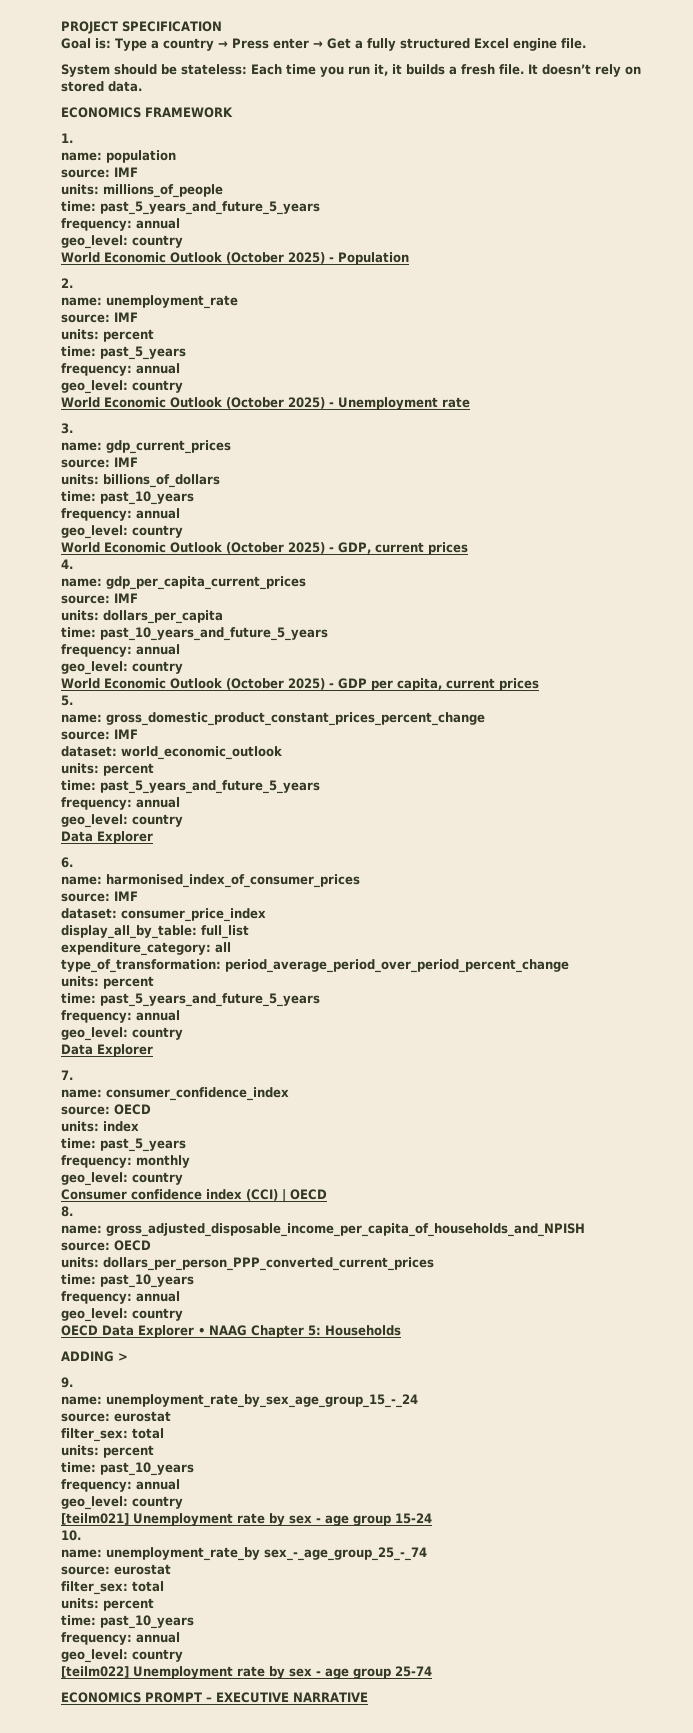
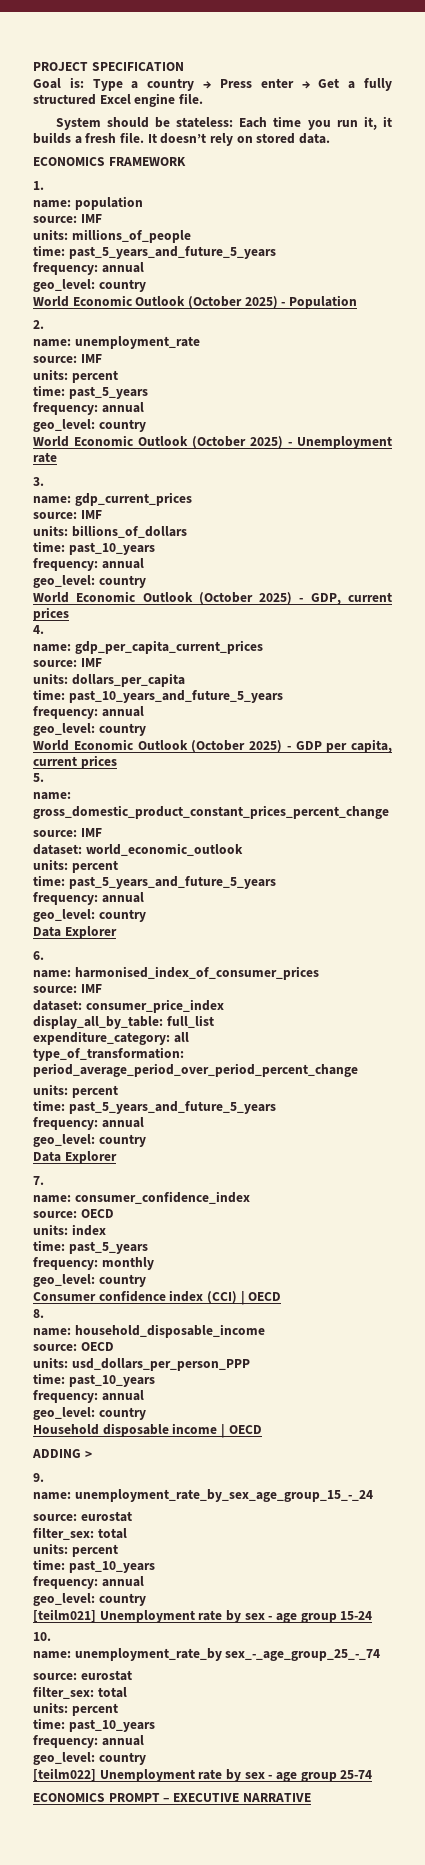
- name: gross_adjusted_disposable_income_per_capita_of_households_and_NPISH
+ name: household_disposable_income
  source: OECD
- units: dollars_per_person_PPP_converted_current_prices
+ units: usd_dollars_per_person_PPP
  time: past_10_years
  frequency: annual
  geo_level: country
- OECD Data Explorer • NAAG Chapter 5: Households
+ Household disposable income | OECD

